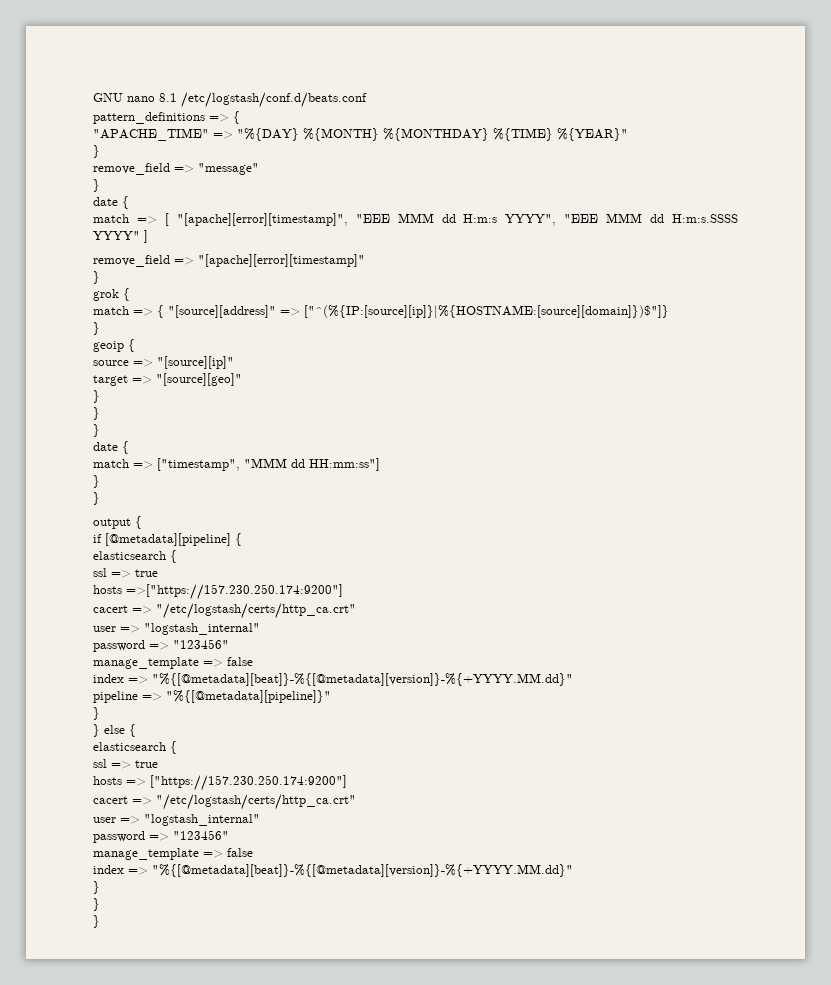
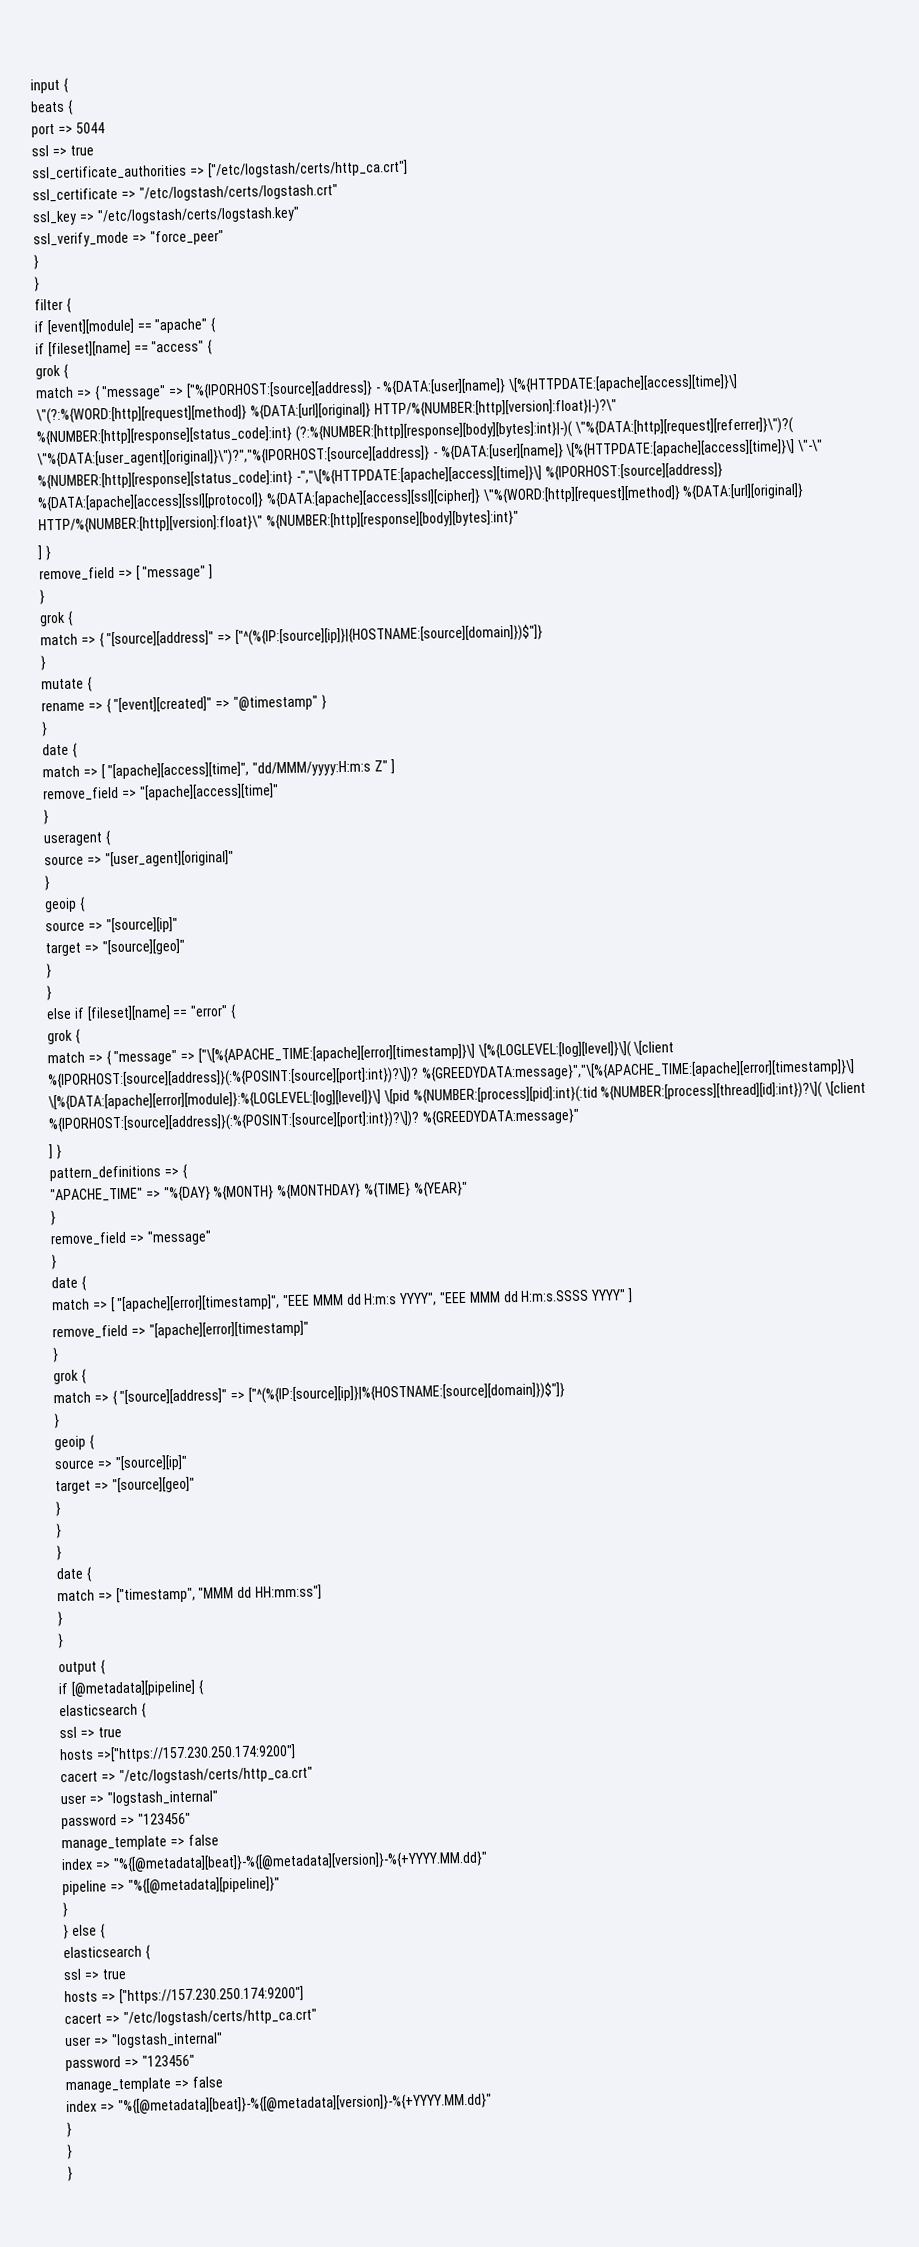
- GNU nano 8.1 /etc/logstash/conf.d/beats.conf
+ input {
+ beats {
+ port => 5044
+ ssl => true
+ ssl_certificate_authorities => ["/etc/logstash/certs/http_ca.crt"]
+ ssl_certificate => "/etc/logstash/certs/logstash.crt"
+ ssl_key => "/etc/logstash/certs/logstash.key"
+ ssl_verify_mode => "force_peer"
+ }
+ }
+ filter {
+ if [event][module] == "apache" {
+ if [fileset][name] == "access" {
+ grok {
+ match => { "message" => ["%{IPORHOST:[source][address]} - %{DATA:[user][name]} \[%{HTTPDATE:[apache][access][time]}\] \"(?:%{WORD:[http][request][method]} %{DATA:[url][original]} HTTP/%{NUMBER:[http][version]:float}|-)?\" %{NUMBER:[http][response][status_code]:int} (?:%{NUMBER:[http][response][body][bytes]:int}|-)( \"%{DATA:[http][request][referrer]}\")?( \"%{DATA:[user_agent][original]}\")?","%{IPORHOST:[source][address]} - %{DATA:[user][name]} \[%{HTTPDATE:[apache][access][time]}\] \"-\" %{NUMBER:[http][response][status_code]:int} -","\[%{HTTPDATE:[apache][access][time]}\] %{IPORHOST:[source][address]} %{DATA:[apache][access][ssl][protocol]} %{DATA:[apache][access][ssl][cipher]} \"%{WORD:[http][request][method]} %{DATA:[url][original]} HTTP/%{NUMBER:[http][version]:float}\" %{NUMBER:[http][response][body][bytes]:int}"
+ ] }
+ remove_field => [ "message" ]
+ }
+ grok {
+ match => { "[source][address]" => ["^(%{IP:[source][ip]}|{HOSTNAME:[source][domain]})$"]}
+ }
+ mutate {
+ rename => { "[event][created]" => "@timestamp" }
+ }
+ date {
+ match => [ "[apache][access][time]", "dd/MMM/yyyy:H:m:s Z" ]
+ remove_field => "[apache][access][time]"
+ }
+ useragent {
+ source => "[user_agent][original]"
+ }
+ geoip {
+ source => "[source][ip]"
+ target => "[source][geo]"
+ }
+ }
+ else if [fileset][name] == "error" {
+ grok {
+ match => { "message" => ["\[%{APACHE_TIME:[apache][error][timestamp]}\] \[%{LOGLEVEL:[log][level]}\]( \[client %{IPORHOST:[source][address]}(:%{POSINT:[source][port]:int})?\])? %{GREEDYDATA:message}","\[%{APACHE_TIME:[apache][error][timestamp]}\] \[%{DATA:[apache][error][module]}:%{LOGLEVEL:[log][level]}\] \[pid %{NUMBER:[process][pid]:int}(:tid %{NUMBER:[process][thread][id]:int})?\]( \[client %{IPORHOST:[source][address]}(:%{POSINT:[source][port]:int})?\])? %{GREEDYDATA:message}"
+ ] }

